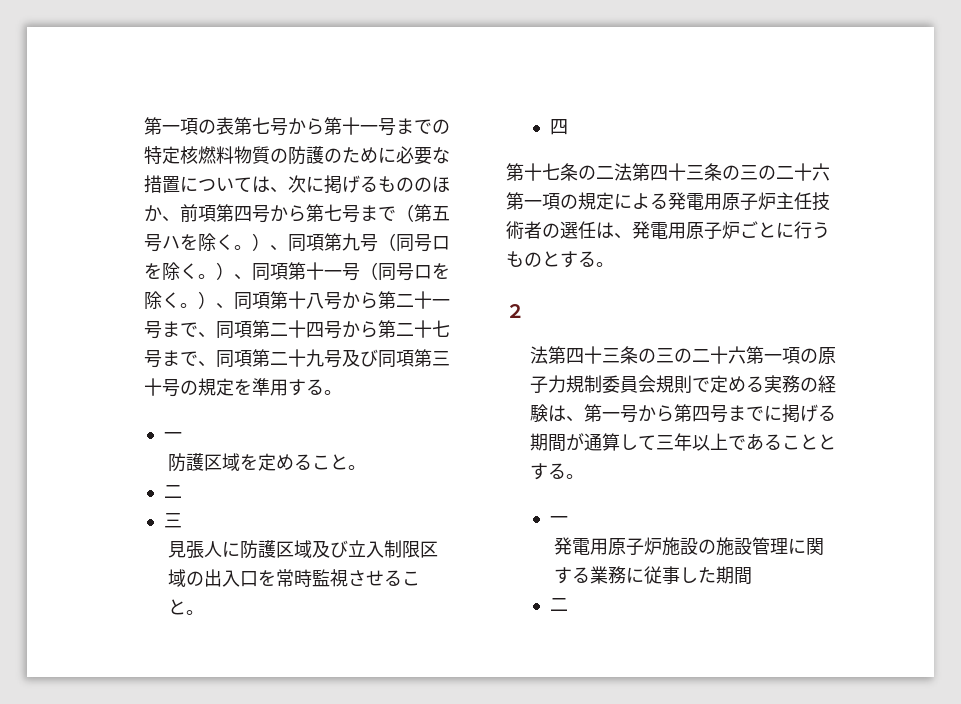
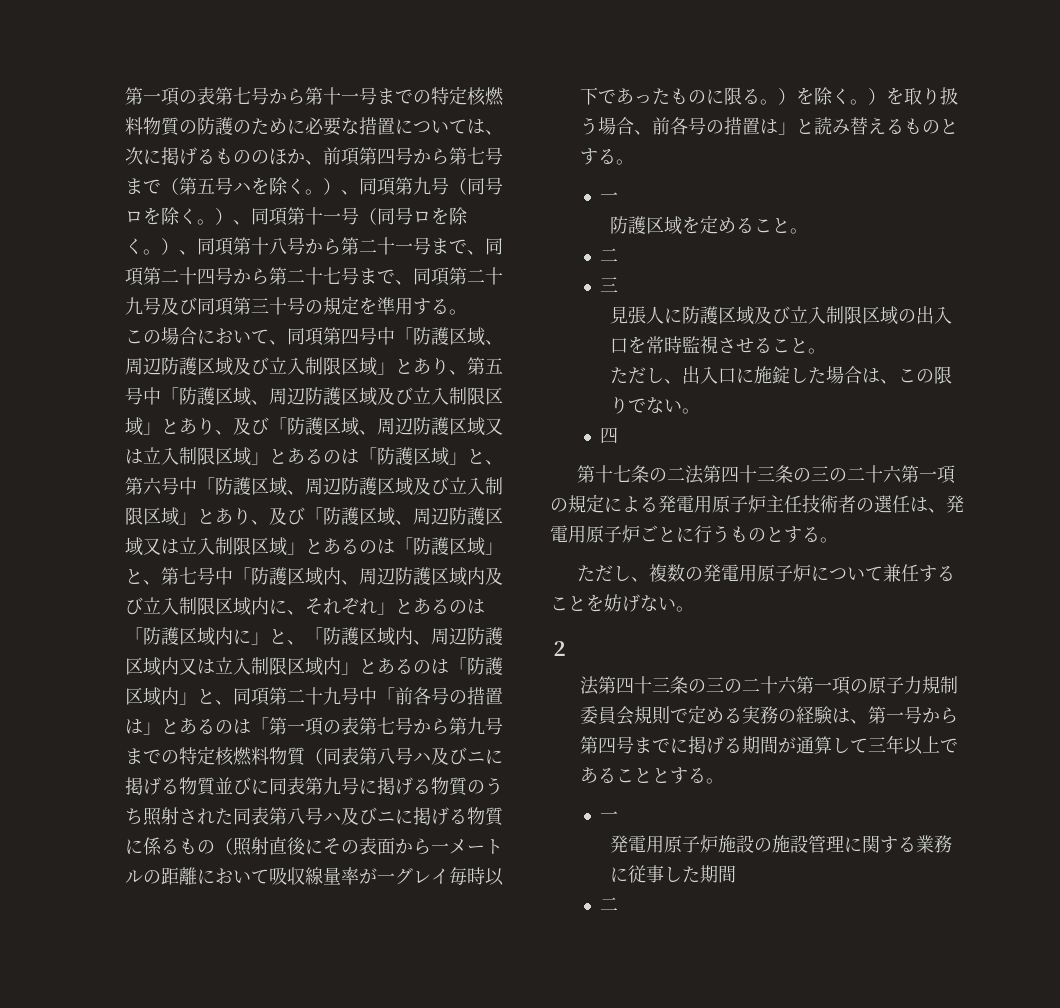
+ この場合において、同項第四号中「防護区域、周辺防護区域及び立入制限区域」とあり、第五号中「防護区域、周辺防護区域及び立入制限区域」とあり、及び「防護区域、周辺防護区域又は立入制限区域」とあるのは「防護区域」と、第六号中「防護区域、周辺防護区域及び立入制限区域」とあり、及び「防護区域、周辺防護区域又は立入制限区域」とあるのは「防護区域」と、第七号中「防護区域内、周辺防護区域内及び立入制限区域内に、それぞれ」とあるのは「防護区域内に」と、「防護区域内、周辺防護区域内又は立入制限区域内」とあるのは「防護区域内」と、同項第二十九号中「前各号の措置は」とあるのは「第一項の表第七号から第九号までの特定核燃料物質（同表第八号ハ及びニに掲げる物質並びに同表第九号に掲げる物質のうち照射された同表第八号ハ及びニに掲げる物質に係るもの（照射直後にその表面から一メートルの距離において吸収線量率が一グレイ毎時以下であったものに限る。）を除く。）を取り扱う場合、前各号の措置は」と読み替えるものとする。
+ ただし、出入口に施錠した場合は、この限りでない。
+ ただし、複数の発電用原子炉について兼任することを妨げない。

